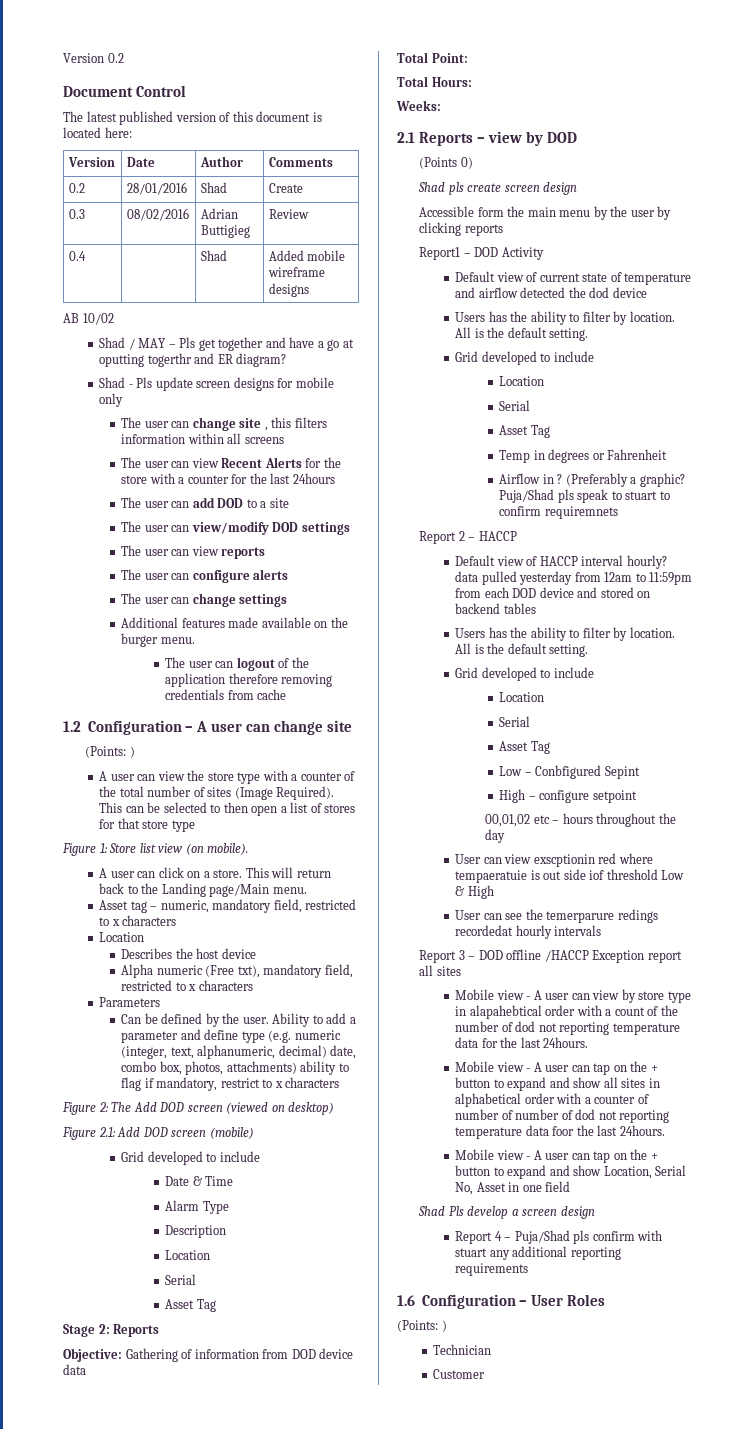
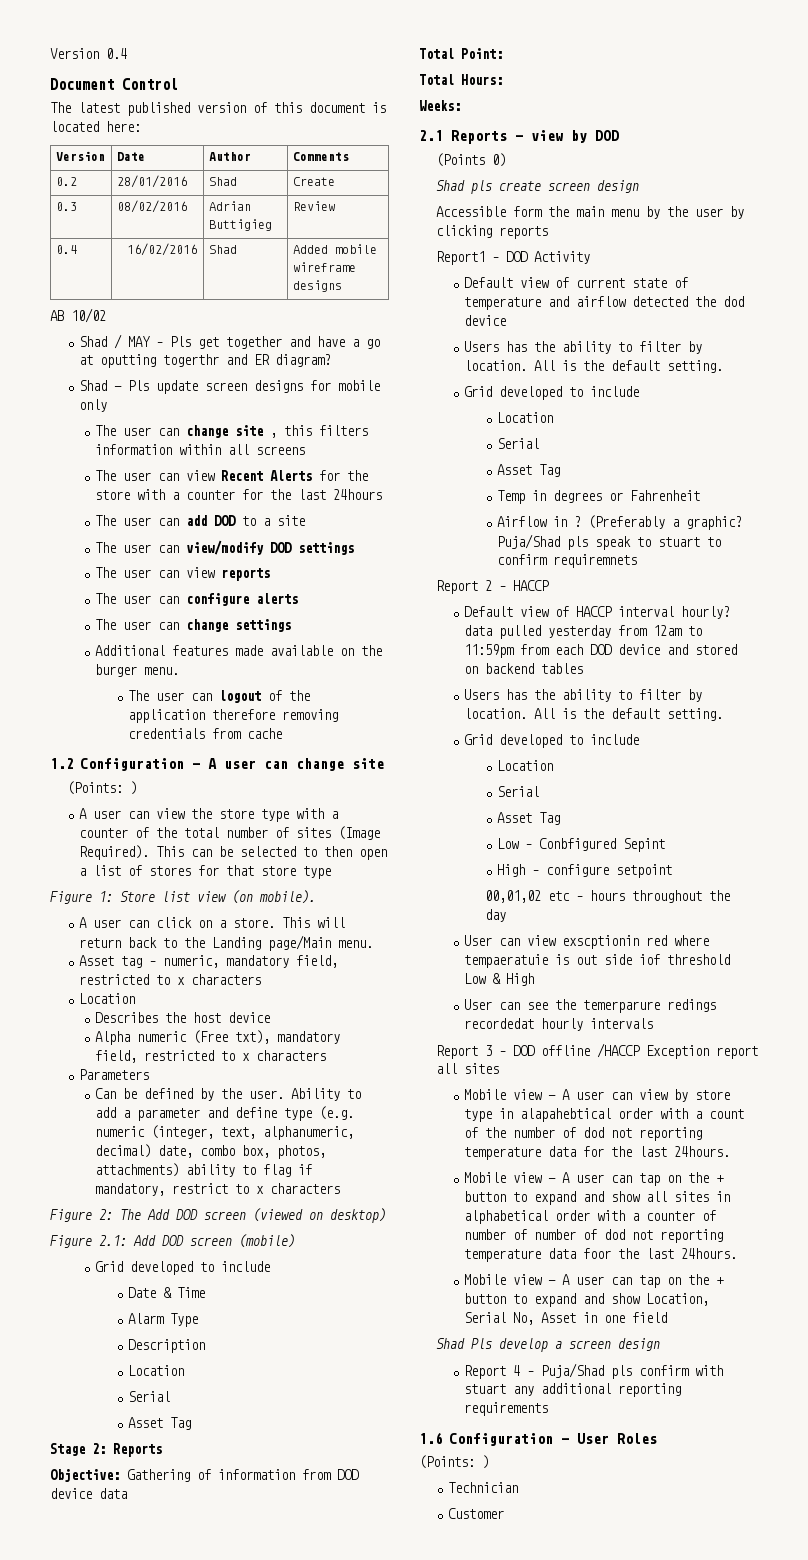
- Version 0.2
+ Version 0.4
- 0.4 | | Shad | Added mobile wireframe designs
+ 0.4 | 16/02/2016 | Shad | Added mobile wireframe designs

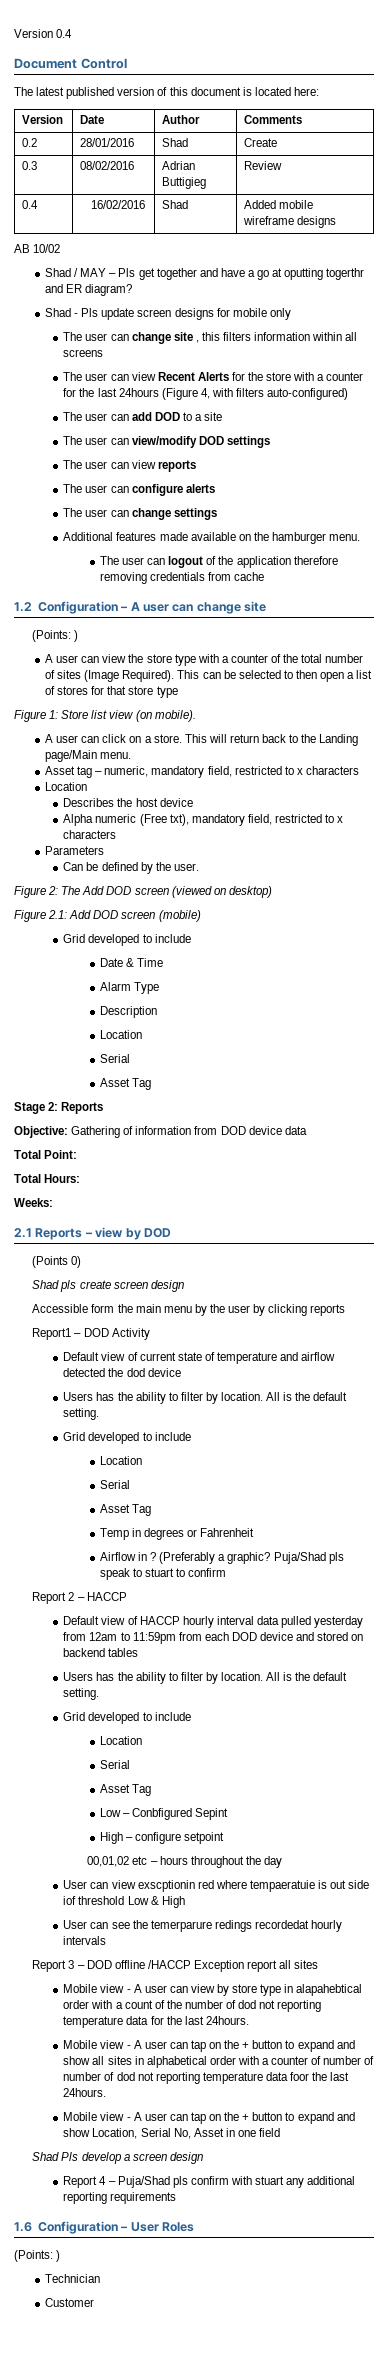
- The user can view Recent Alerts for the store with a counter for the last 24hours
+ The user can view Recent Alerts for the store with a counter for the last 24hours (Figure 4, with filters auto-configured)
- Additional features made available on the burger menu.
+ Additional features made available on the hamburger menu.
- Ability to add a parameter and define type (e.g. numeric (integer, text, alphanumeric, decimal) date, combo box, photos, attachments) ability to flag if mandatory, restrict to x characters
- Puja/Shad pls speak to stuart to confirm requiremnets
+ Puja/Shad pls speak to stuart to confirm
- Default view of HACCP interval hourly? data pulled yesterday from 12am to 11:59pm from each DOD device and stored on backend tables
+ Default view of HACCP hourly interval data pulled yesterday from 12am to 11:59pm from each DOD device and stored on backend tables

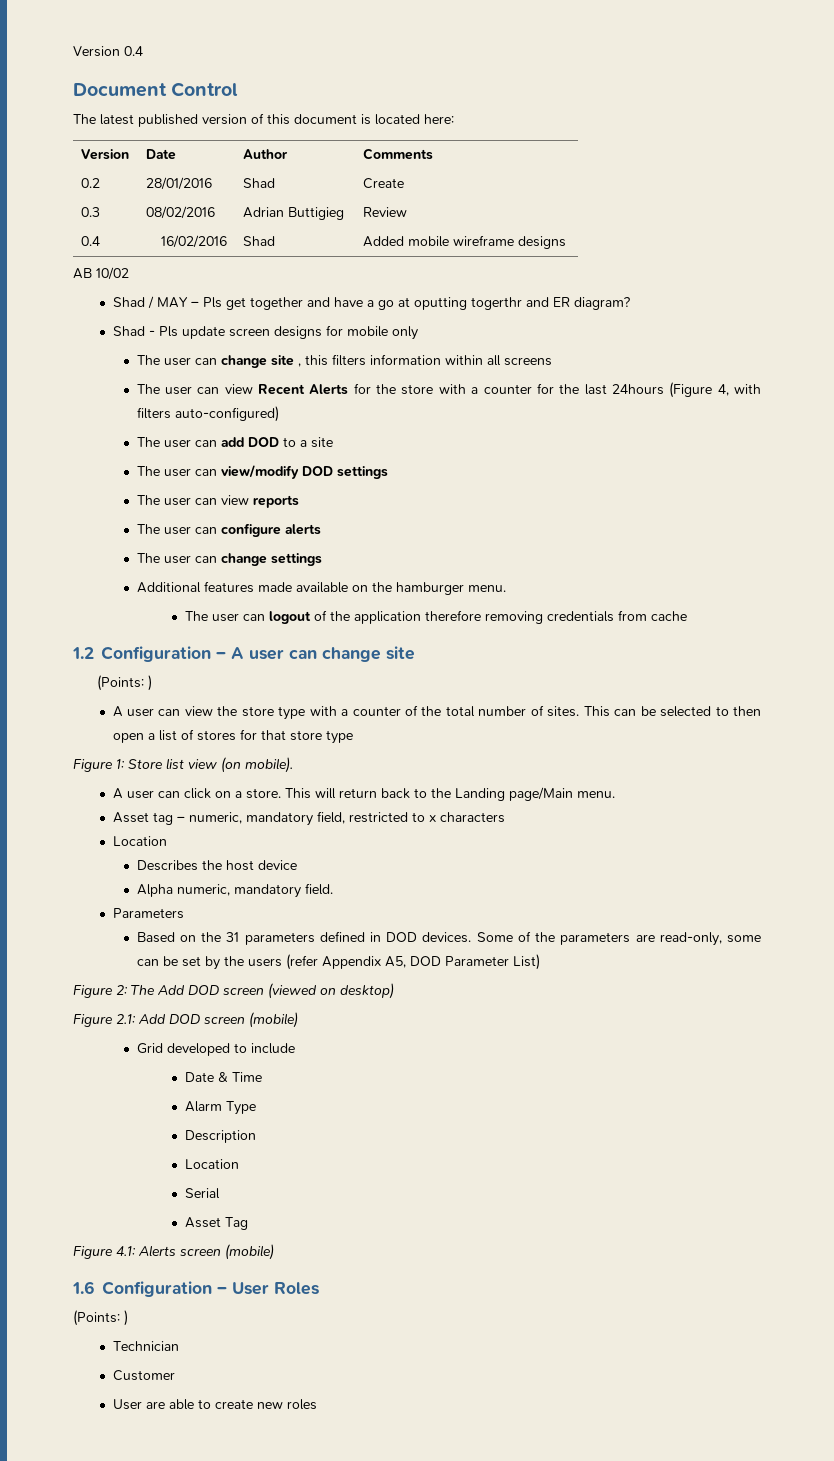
- A user can view the store type with a counter of the total number of sites (Image Required).
+ A user can view the store type with a counter of the total number of sites.
- Alpha numeric (Free txt), mandatory field, restricted to x characters
+ Alpha numeric, mandatory field.
  Parameters
- Can be defined by the user.
+ Based on the 31 parameters defined in DOD devices. Some of the parameters are read-only, some can be set by the users (refer Appendix A5, DOD Parameter List)
- Stage 2: Reports
- Objective: Gathering of information from DOD device data
- Total Point:
- Total Hours:
- Weeks:
- 2.1 Reports – view by DOD
- (Points 0)
- Shad pls create screen design
- Accessible form the main menu by the user by clicking reports
- Report1 – DOD Activity
- Default view of current state of temperature and airflow detected the dod device
- Users has the ability to filter by location. All is the default setting.
- Grid developed to include
- Location
- Serial
- Asset Tag
- Temp in degrees or Fahrenheit
- Airflow in ? (Preferably a graphic? Puja/Shad pls speak to stuart to confirm
- Report 2 – HACCP
- Default view of HACCP hourly interval data pulled yesterday from 12am to 11:59pm from each DOD device and stored on backend tables
- Users has the ability to filter by location. All is the default setting.
- Grid developed to include
- Location
- Serial
- Asset Tag
- Low – Conbfigured Sepint
- High – configure setpoint
- 00,01,02 etc – hours throughout the day
- User can view exscptionin red where tempaeratuie is out side iof threshold Low & High
- User can see the temerparure redings recordedat hourly intervals
- Report 3 – DOD offline /HACCP Exception report all sites
- Mobile view - A user can view by store type in alapahebtical order with a count of the number of dod not reporting temperature data for the last 24hours.
- Mobile view - A user can tap on the + button to expand and show all sites in alphabetical order with a counter of number of number of dod not reporting temperature data foor the last 24hours.
- Mobile view - A user can tap on the + button to expand and show Location, Serial No, Asset in one field
- Shad Pls develop a screen design
- Report 4 – Puja/Shad pls confirm with stuart any additional reporting requirements
+ Figure 4.1: Alerts screen (mobile)
+ User are able to create new roles

